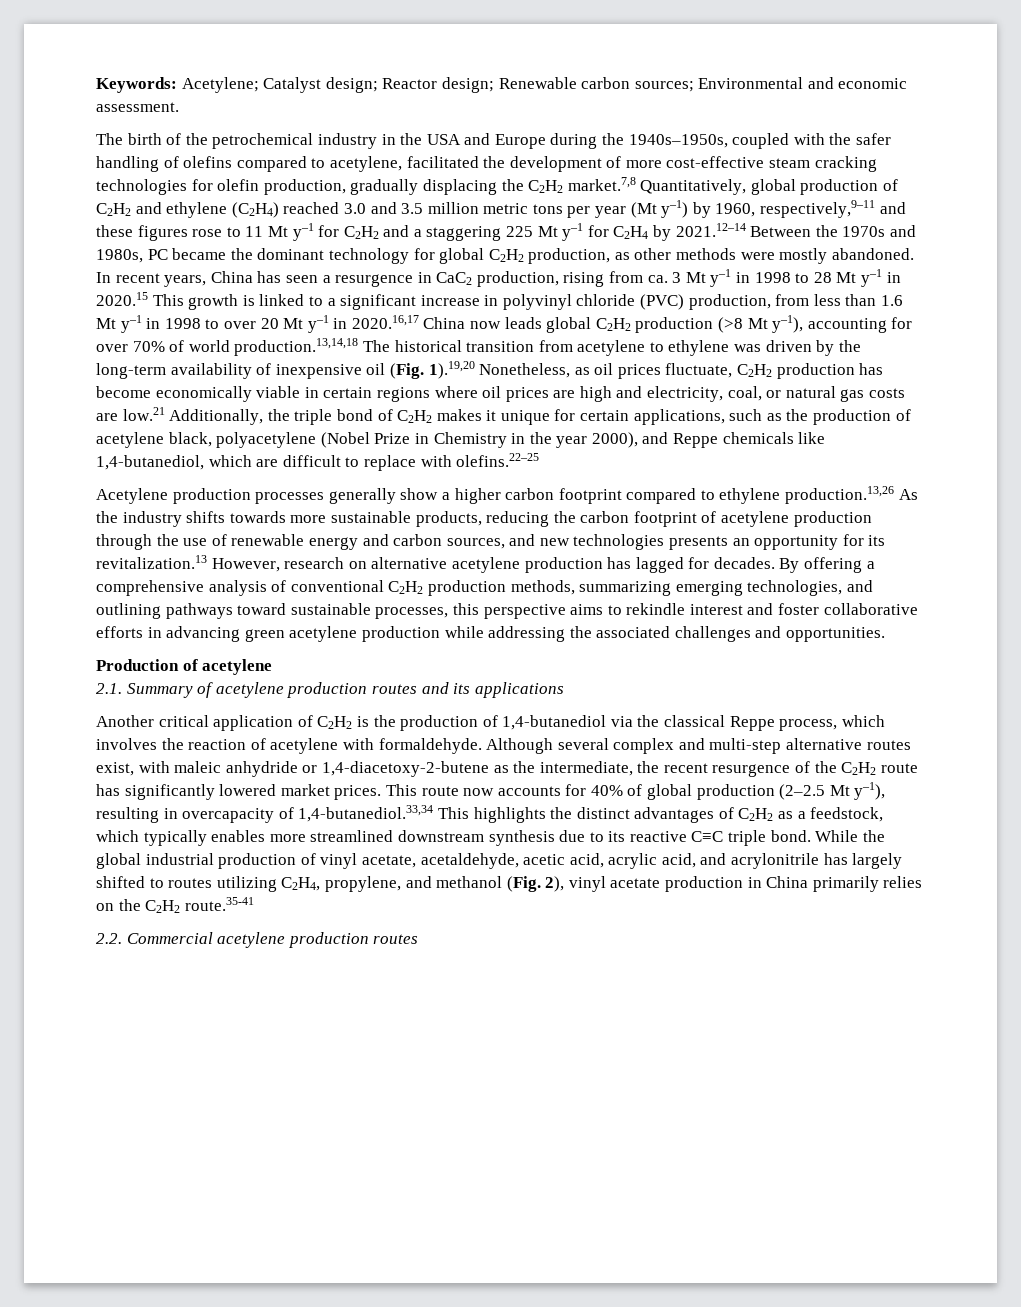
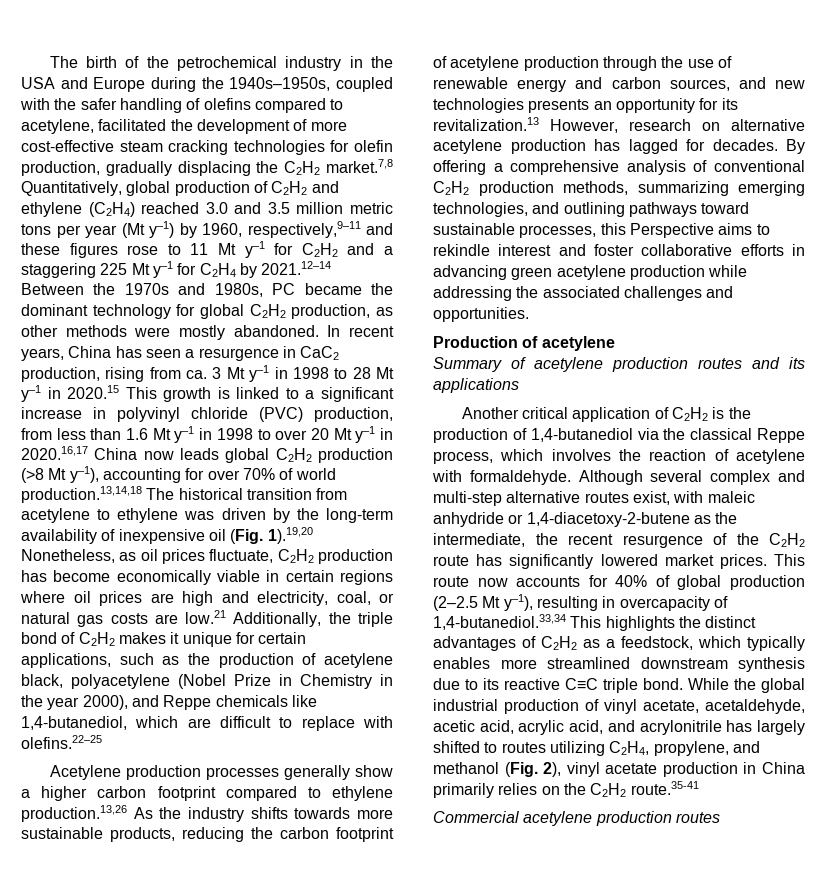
- Keywords: Acetylene; Catalyst design; Reactor design; Renewable carbon sources; Environmental and economic assessment.
- By offering a comprehensive analysis of conventional C2H2 production methods, summarizing emerging technologies, and outlining pathways toward sustainable processes, this perspective aims to rekindle interest and foster collaborative efforts in advancing green acetylene production while addressing the associated challenges and opportunities.
+ By offering a comprehensive analysis of conventional C2H2 production methods, summarizing emerging technologies, and outlining pathways toward sustainable processes, this Perspective aims to rekindle interest and foster collaborative efforts in advancing green acetylene production while addressing the associated challenges and opportunities.
- 2.1. Summary of acetylene production routes and its applications
+ Summary of acetylene production routes and its applications
- 2.2. Commercial acetylene production routes
+ Commercial acetylene production routes

